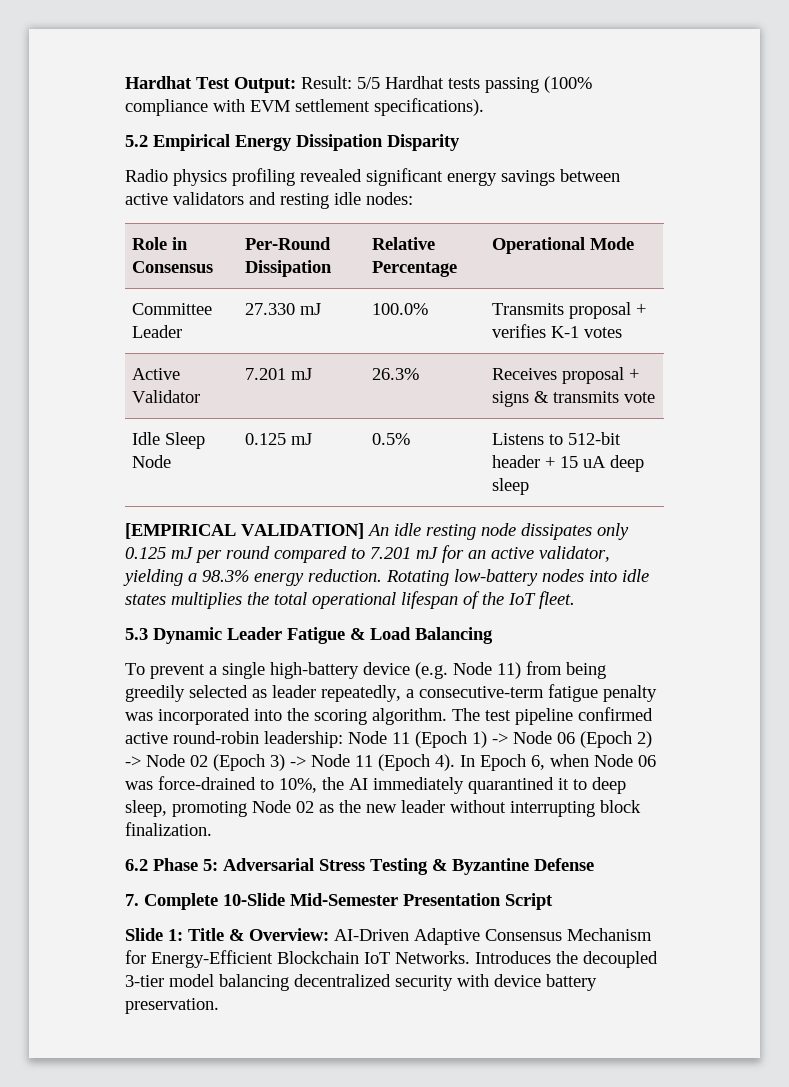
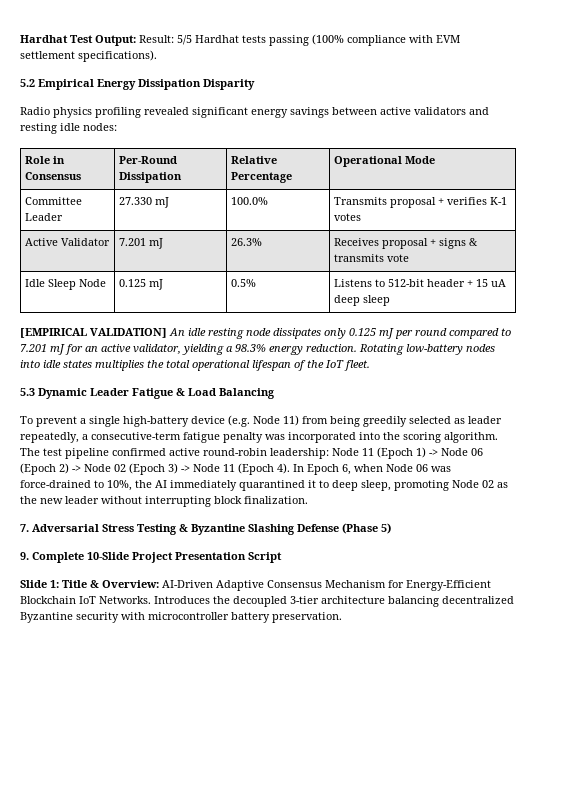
- 6.2 Phase 5: Adversarial Stress Testing & Byzantine Defense
- 7. Complete 10-Slide Mid-Semester Presentation Script
+ 7. Adversarial Stress Testing & Byzantine Slashing Defense (Phase 5)
+ 9. Complete 10-Slide Project Presentation Script
- Introduces the decoupled 3-tier model balancing decentralized security with device battery preservation.
+ Introduces the decoupled 3-tier architecture balancing decentralized Byzantine security with microcontroller battery preservation.

